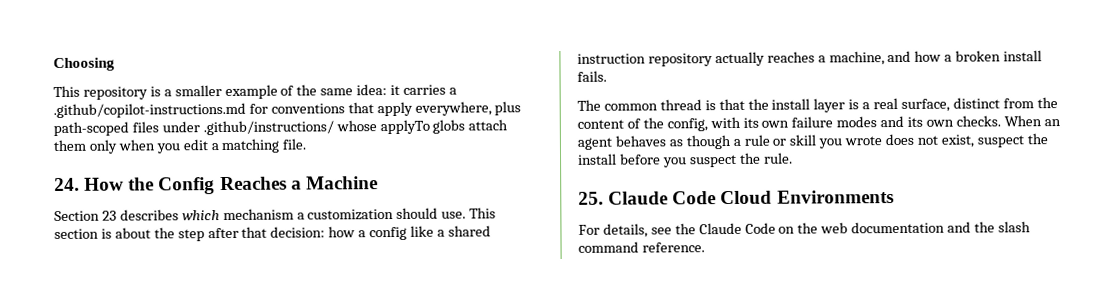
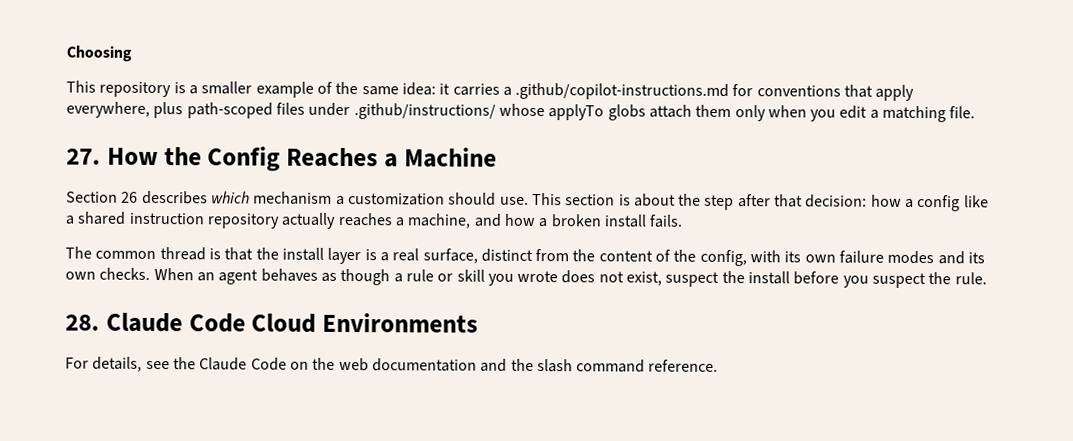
- 24. How the Config Reaches a Machine
+ 27. How the Config Reaches a Machine
- Section 23 describes which mechanism a customization should use.
+ Section 26 describes which mechanism a customization should use.
- 25. Claude Code Cloud Environments
+ 28. Claude Code Cloud Environments

